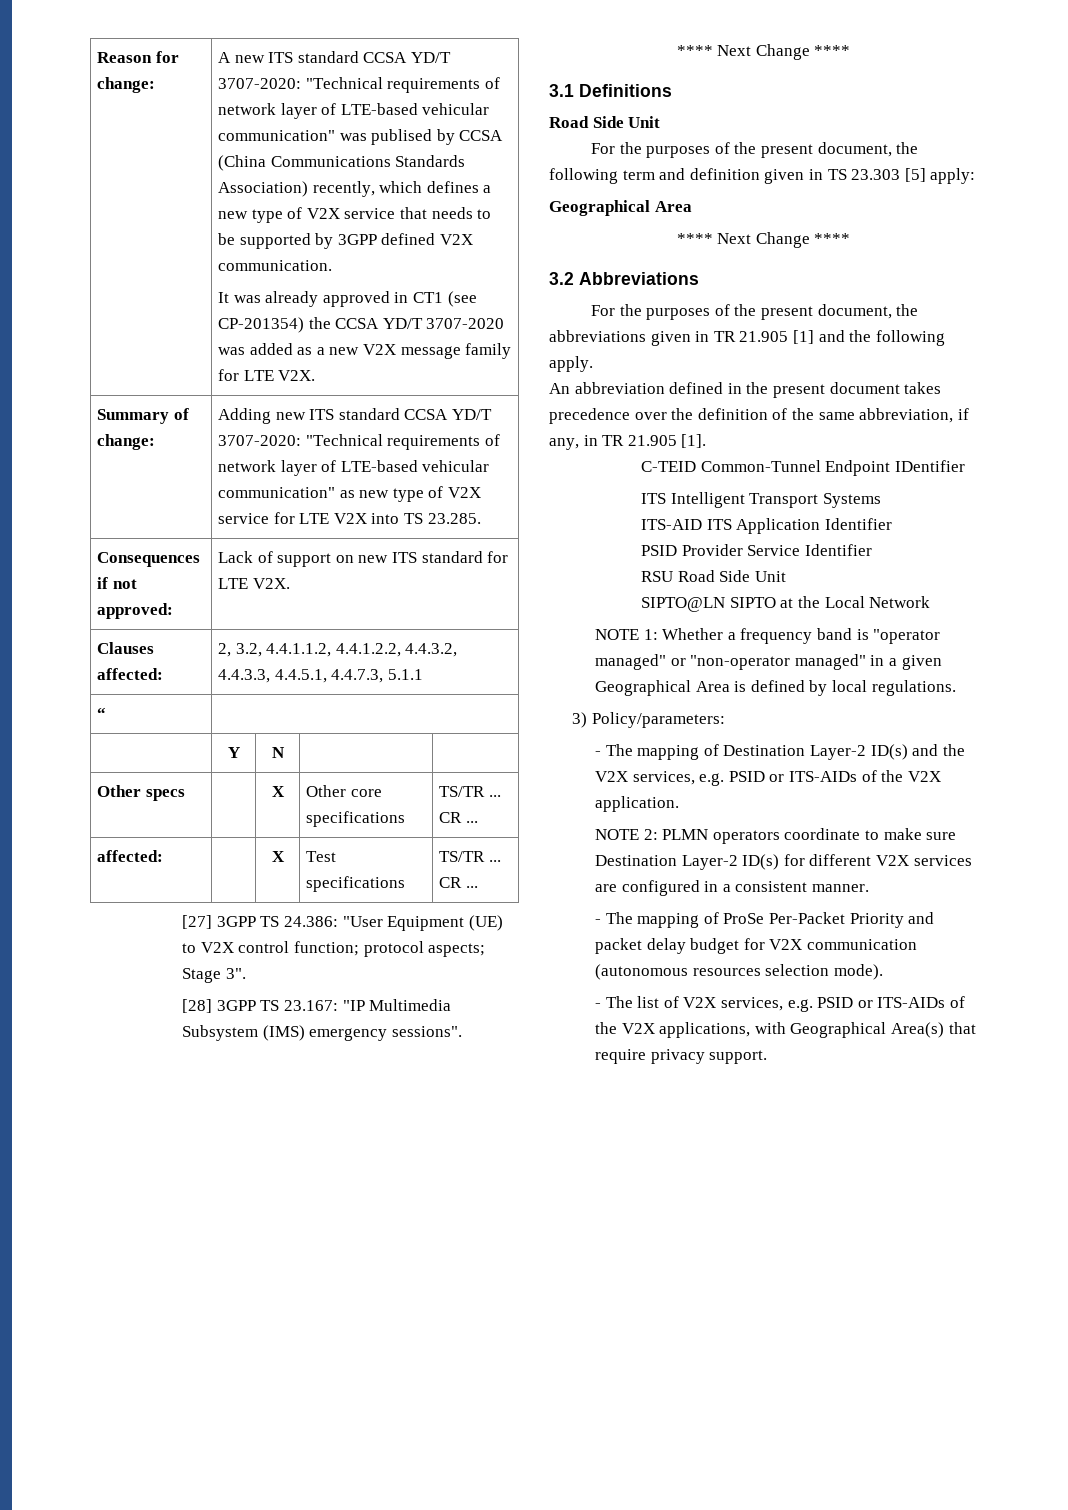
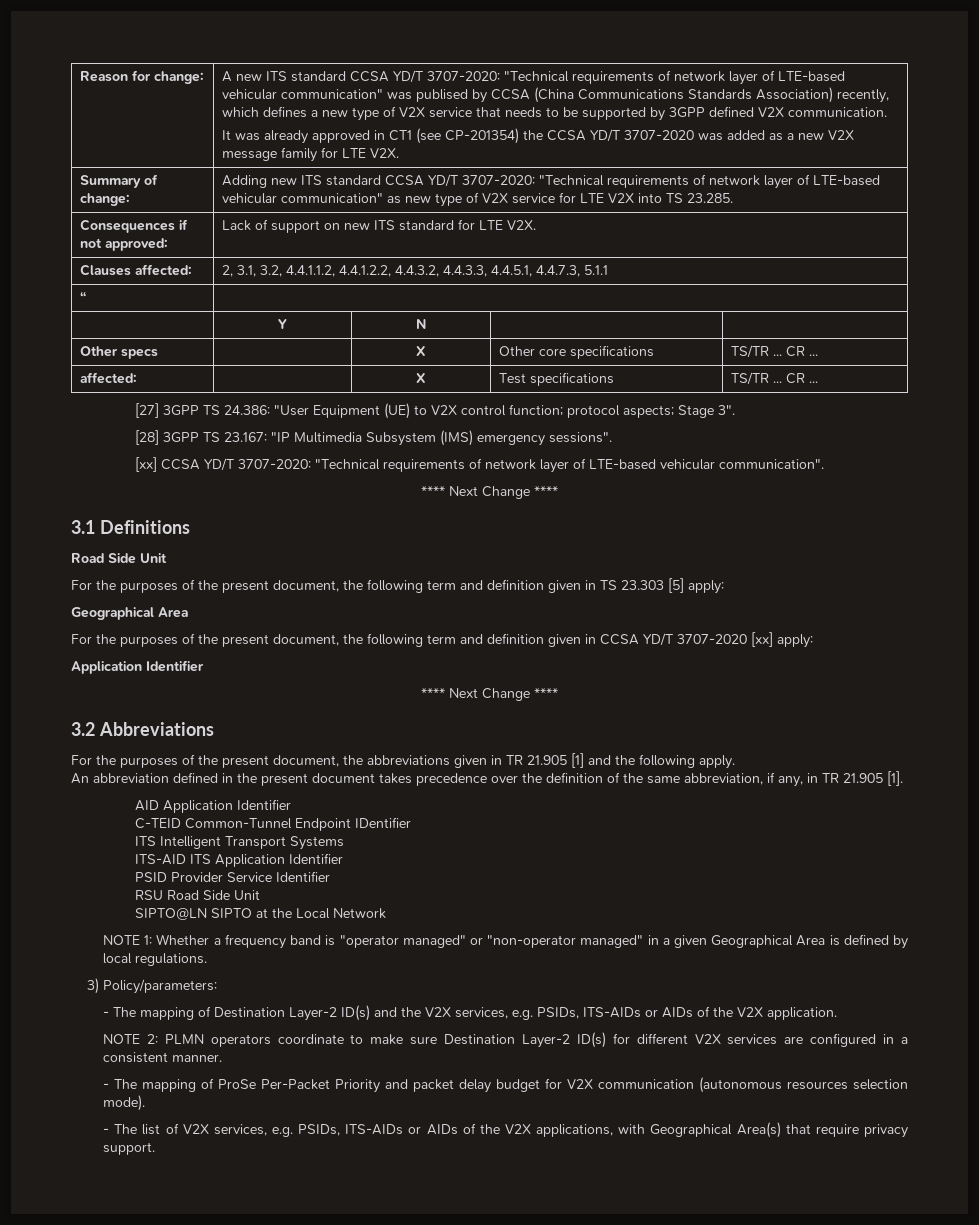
- Clauses affected: | 2, 3.2, 4.4.1.1.2, 4.4.1.2.2, 4.4.3.2, 4.4.3.3, 4.4.5.1, 4.4.7.3, 5.1.1
+ Clauses affected: | 2, 3.1, 3.2, 4.4.1.1.2, 4.4.1.2.2, 4.4.3.2, 4.4.3.3, 4.4.5.1, 4.4.7.3, 5.1.1
+ [xx] CCSA YD/T 3707-2020: "Technical requirements of network layer of LTE-based vehicular communication".
+ For the purposes of the present document, the following term and definition given in CCSA YD/T 3707-2020 [xx] apply:
+ Application Identifier
+ AID Application Identifier
- - The mapping of Destination Layer-2 ID(s) and the V2X services, e.g. PSID or ITS-AIDs of the V2X application.
+ - The mapping of Destination Layer-2 ID(s) and the V2X services, e.g. PSIDs, ITS-AIDs or AIDs of the V2X application.
- - The list of V2X services, e.g. PSID or ITS-AIDs of the V2X applications, with Geographical Area(s) that require privacy support.
+ - The list of V2X services, e.g. PSIDs, ITS-AIDs or AIDs of the V2X applications, with Geographical Area(s) that require privacy support.

